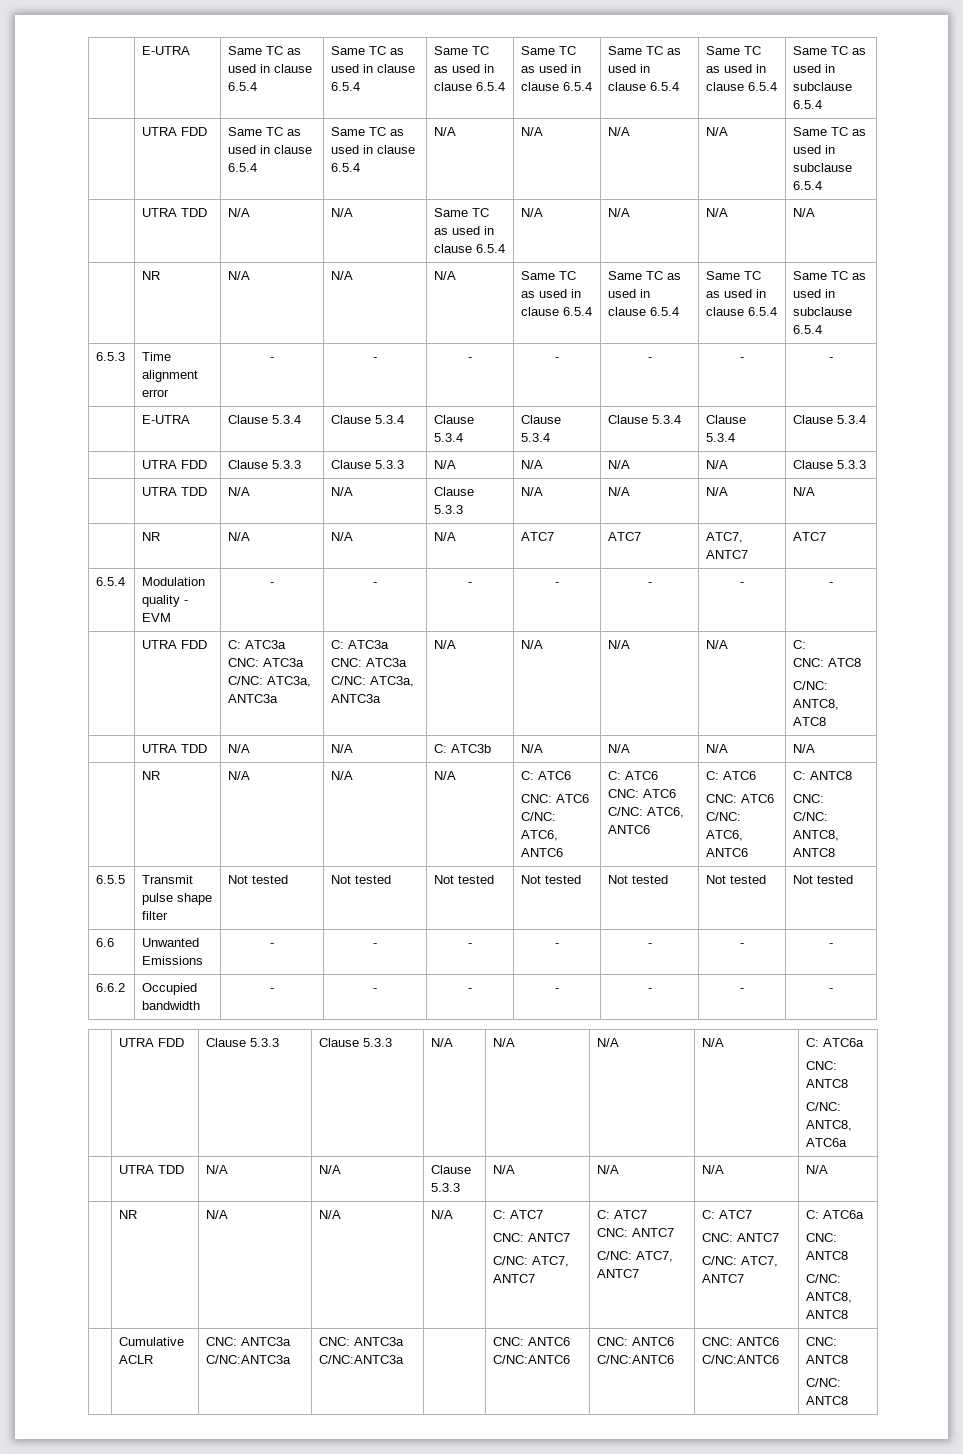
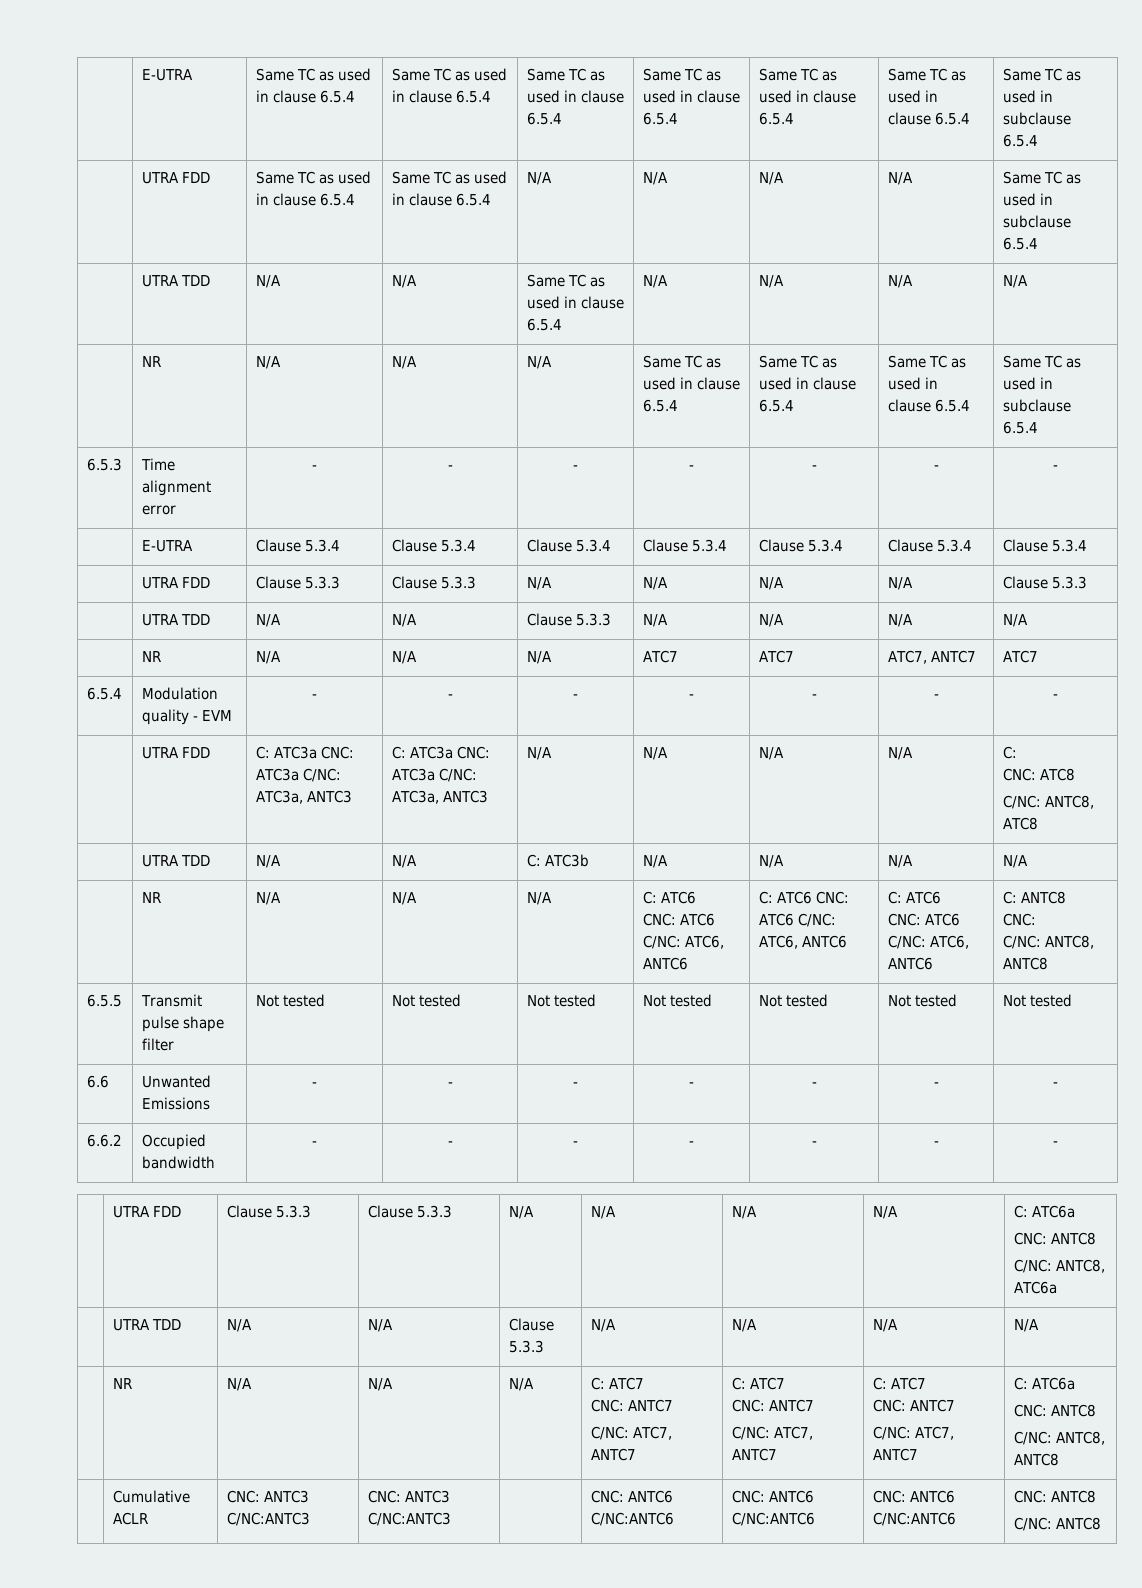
- | UTRA FDD | C: ATC3a CNC: ATC3a C/NC: ATC3a, ANTC3a | C: ATC3a CNC: ATC3a C/NC: ATC3a, ANTC3a | N/A | N/A | N/A | N/A | C:
+ | UTRA FDD | C: ATC3a CNC: ATC3a C/NC: ATC3a, ANTC3 | C: ATC3a CNC: ATC3a C/NC: ATC3a, ANTC3 | N/A | N/A | N/A | N/A | C:
- | Cumulative ACLR | CNC: ANTC3a C/NC:ANTC3a | CNC: ANTC3a C/NC:ANTC3a | | CNC: ANTC6 C/NC:ANTC6 | CNC: ANTC6 C/NC:ANTC6 | CNC: ANTC6 C/NC:ANTC6 | CNC: ANTC8
+ | Cumulative ACLR | CNC: ANTC3 C/NC:ANTC3 | CNC: ANTC3 C/NC:ANTC3 | | CNC: ANTC6 C/NC:ANTC6 | CNC: ANTC6 C/NC:ANTC6 | CNC: ANTC6 C/NC:ANTC6 | CNC: ANTC8

